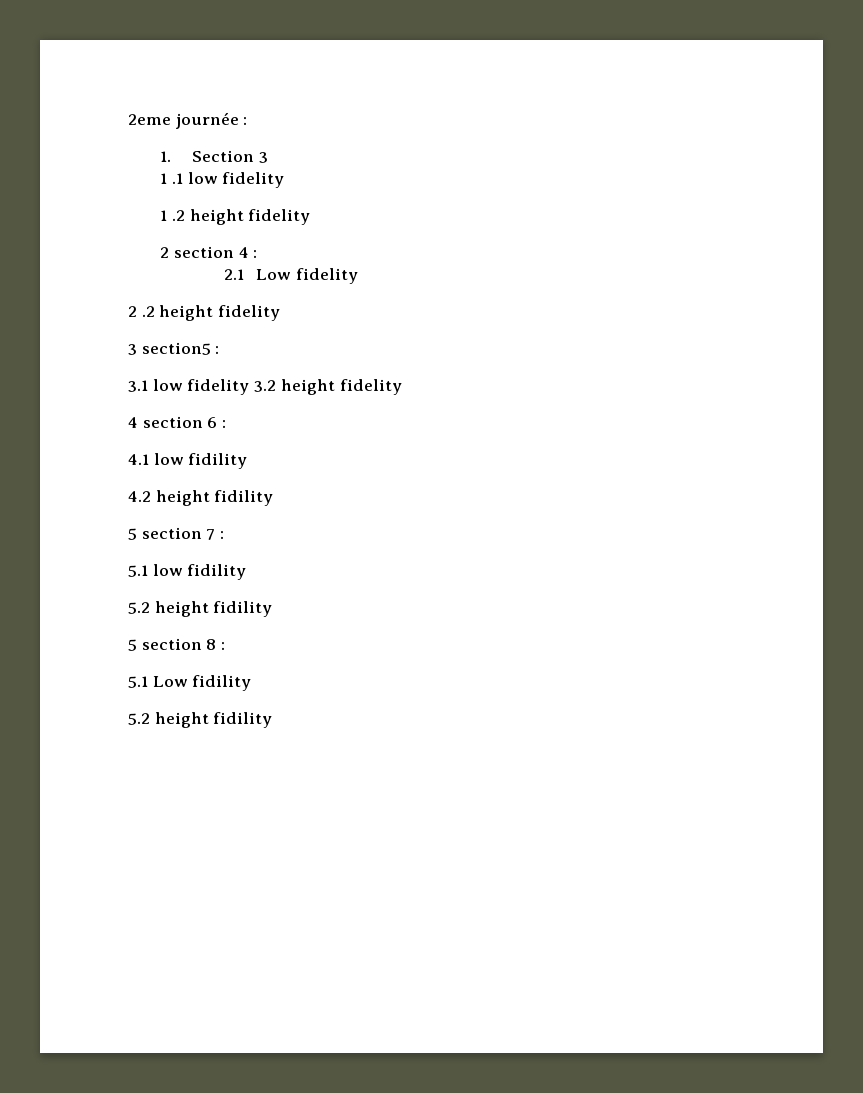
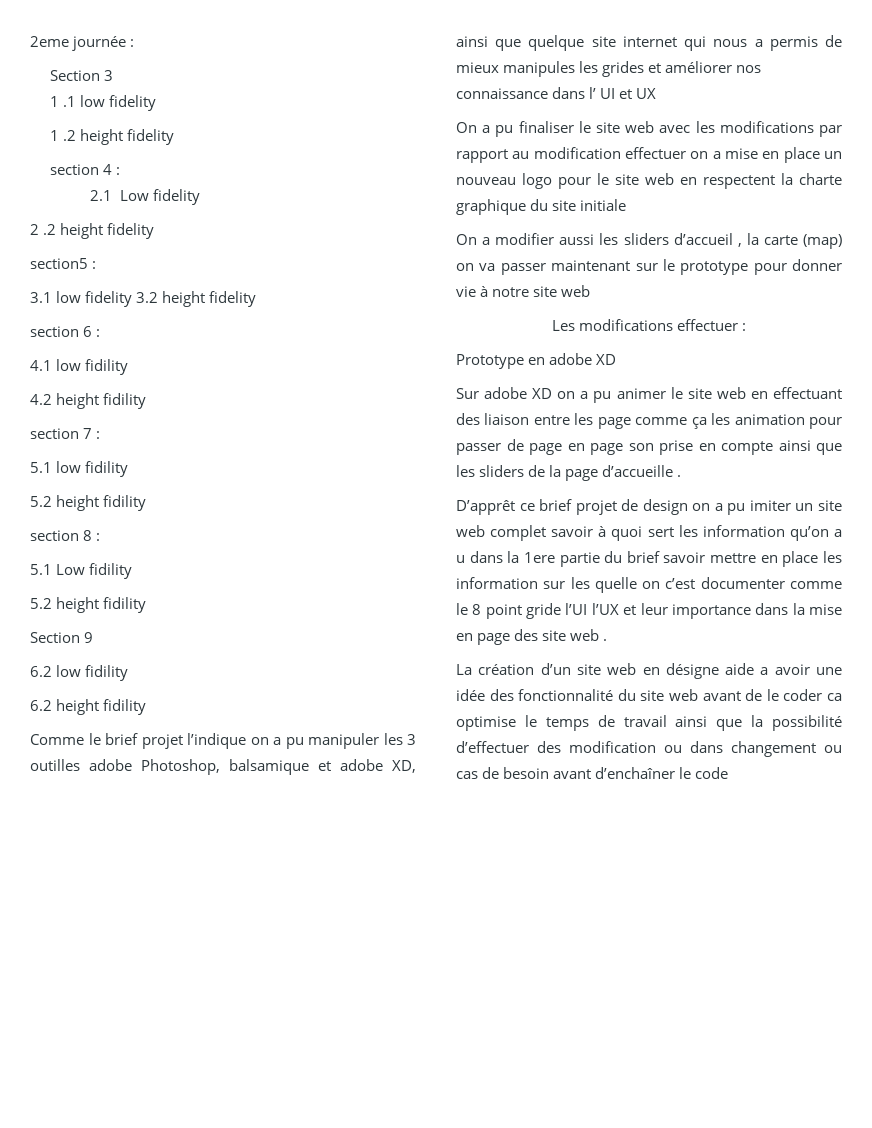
- 1. Section 3
+ Section 3
- 2 section 4 :
+ section 4 :
- 3 section5 :
+ section5 :
- 4 section 6 :
+ section 6 :
- 5 section 7 :
+ section 7 :
- 5 section 8 :
+ section 8 :
+ Section 9
+ 6.2 low fidility
+ 6.2 height fidility
+ Comme le brief projet l’indique on a pu manipuler les 3 outilles adobe Photoshop, balsamique et adobe XD, ainsi que quelque site internet qui nous a permis de mieux manipules les grides et améliorer nos connaissance dans l’ UI et UX
+ On a pu finaliser le site web avec les modifications par rapport au modification effectuer on a mise en place un nouveau logo pour le site web en respectent la charte graphique du site initiale
+ On a modifier aussi les sliders d’accueil , la carte (map) on va passer maintenant sur le prototype pour donner vie à notre site web
+ Les modifications effectuer :
+ Prototype en adobe XD
+ Sur adobe XD on a pu animer le site web en effectuant des liaison entre les page comme ça les animation pour passer de page en page son prise en compte ainsi que les sliders de la page d’accueille .
+ D’apprêt ce brief projet de design on a pu imiter un site web complet savoir à quoi sert les information qu’on a u dans la 1ere partie du brief savoir mettre en place les information sur les quelle on c’est documenter comme le 8 point gride l’UI l’UX et leur importance dans la mise en page des site web .
+ La création d’un site web en désigne aide a avoir une idée des fonctionnalité du site web avant de le coder ca optimise le temps de travail ainsi que la possibilité d’effectuer des modification ou dans changement ou cas de besoin avant d’enchaîner le code

